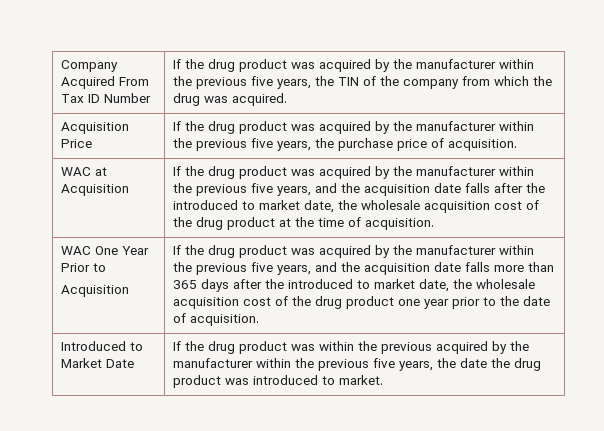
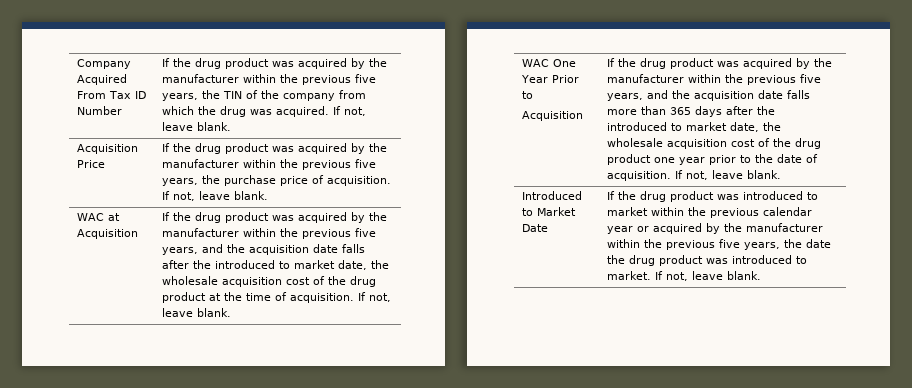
- Company Acquired From Tax ID Number | If the drug product was acquired by the manufacturer within the previous five years, the TIN of the company from which the drug was acquired.
+ Company Acquired From Tax ID Number | If the drug product was acquired by the manufacturer within the previous five years, the TIN of the company from which the drug was acquired. If not, leave blank.
- Acquisition Price | If the drug product was acquired by the manufacturer within the previous five years, the purchase price of acquisition.
+ Acquisition Price | If the drug product was acquired by the manufacturer within the previous five years, the purchase price of acquisition. If not, leave blank.
- If the drug product was acquired by the manufacturer within the previous five years, and the acquisition date falls after the introduced to market date, the wholesale acquisition cost of the drug product at the time of acquisition.
+ If the drug product was acquired by the manufacturer within the previous five years, and the acquisition date falls after the introduced to market date, the wholesale acquisition cost of the drug product at the time of acquisition. If not, leave blank.
- If the drug product was acquired by the manufacturer within the previous five years, and the acquisition date falls more than 365 days after the introduced to market date, the wholesale acquisition cost of the drug product one year prior to the date of acquisition.
+ If the drug product was acquired by the manufacturer within the previous five years, and the acquisition date falls more than 365 days after the introduced to market date, the wholesale acquisition cost of the drug product one year prior to the date of acquisition. If not, leave blank.
- Introduced to Market Date | If the drug product was within the previous acquired by the manufacturer within the previous five years, the date the drug product was introduced to market.
+ Introduced to Market Date | If the drug product was introduced to market within the previous calendar year or acquired by the manufacturer within the previous five years, the date the drug product was introduced to market. If not, leave blank.

